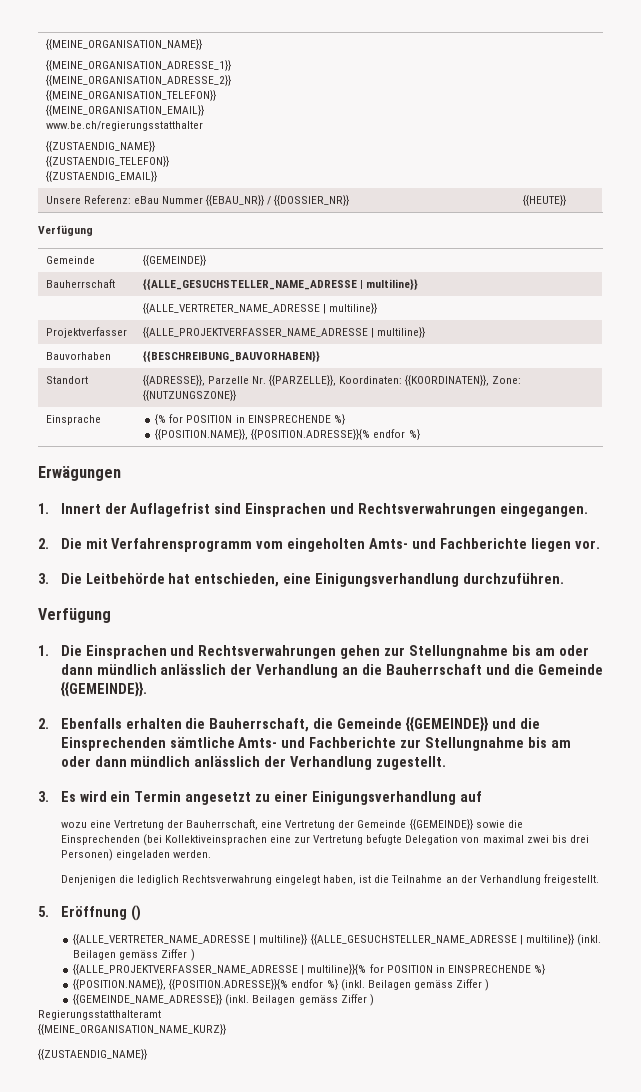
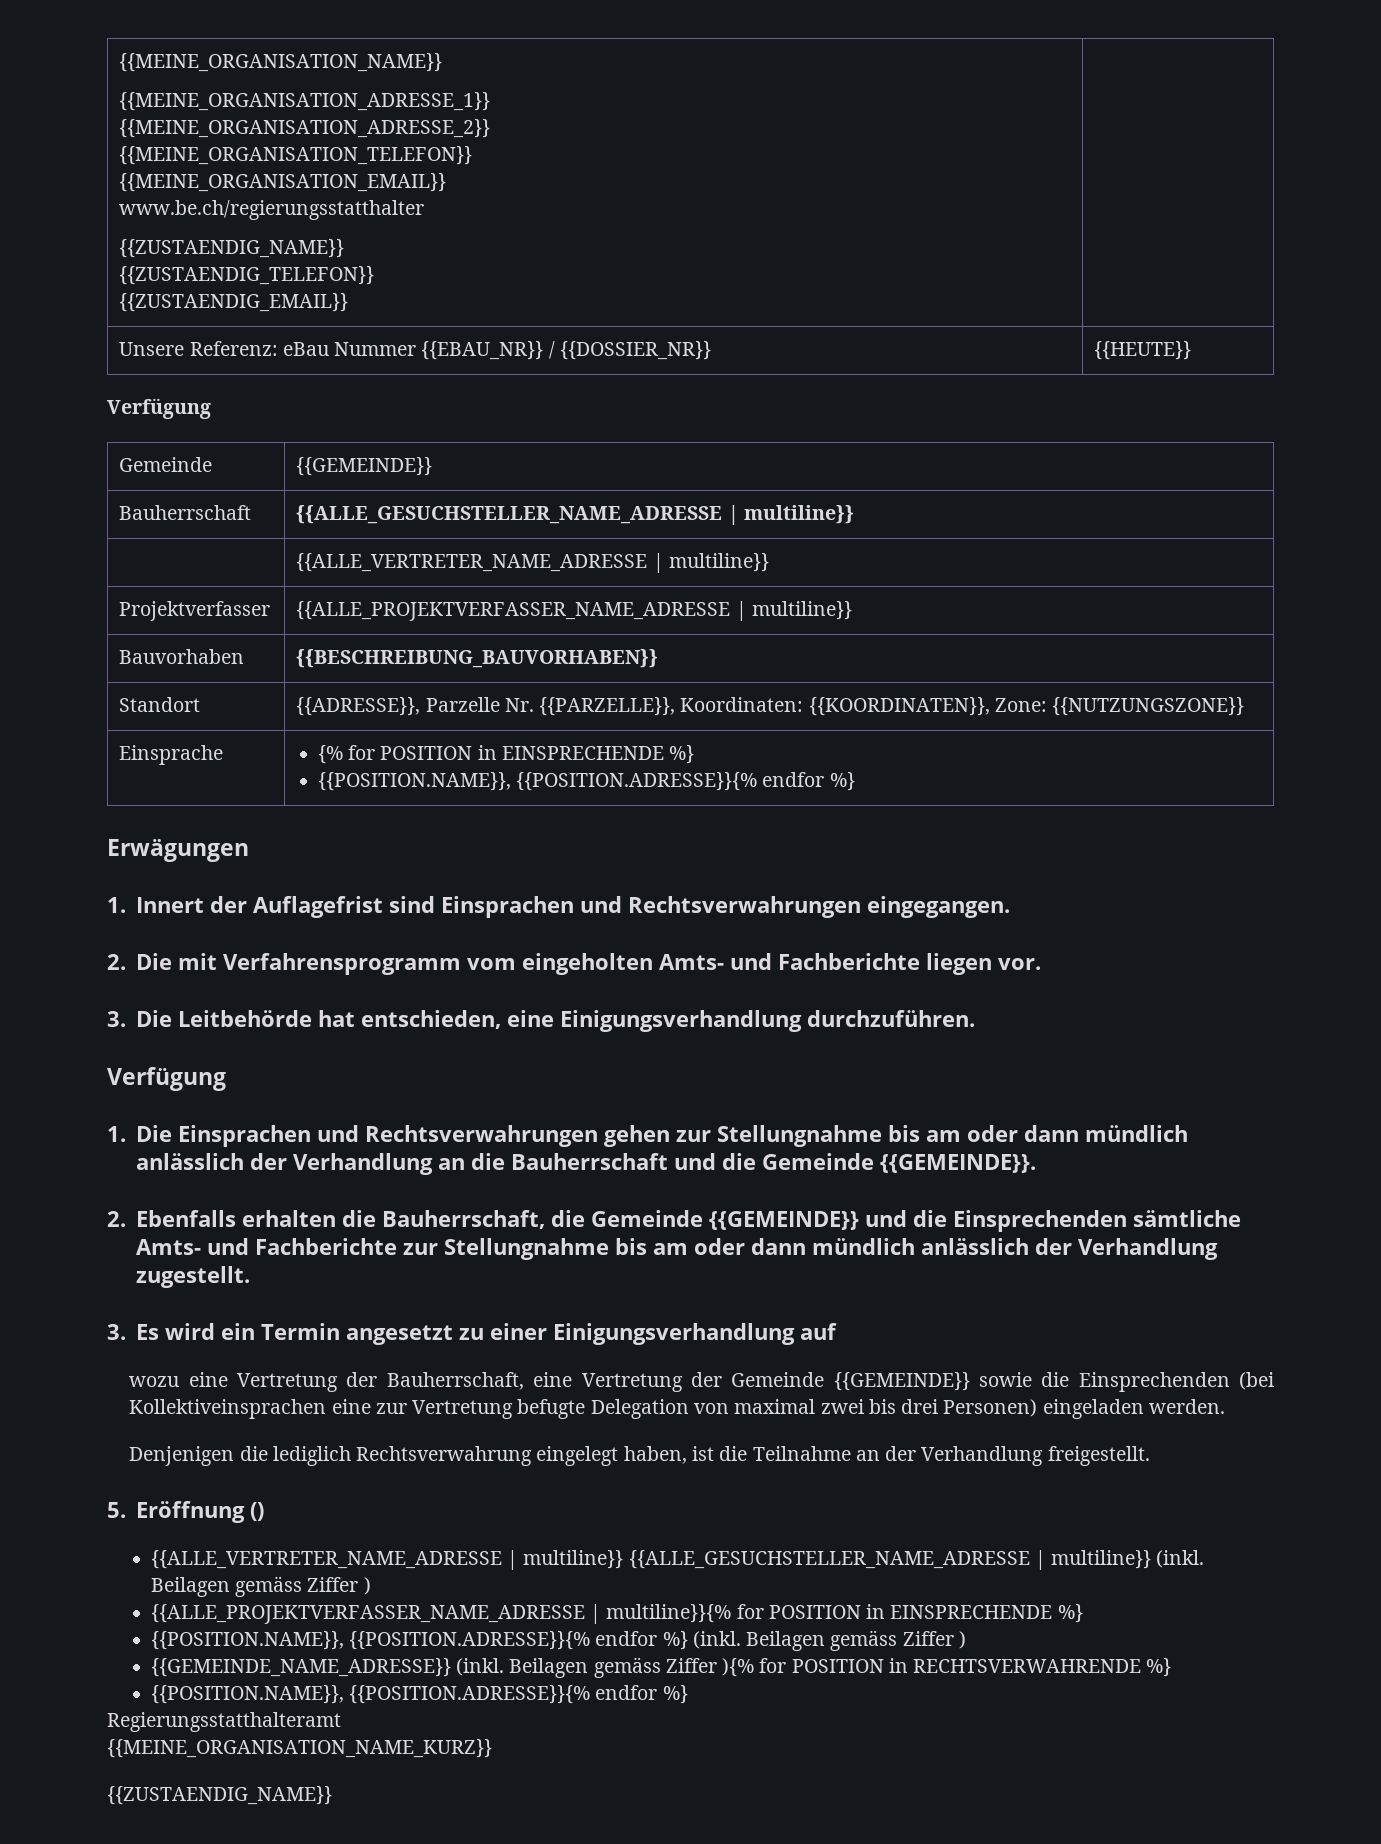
- {{GEMEINDE_NAME_ADRESSE}} (inkl. Beilagen gemäss Ziffer )
+ {{GEMEINDE_NAME_ADRESSE}} (inkl. Beilagen gemäss Ziffer ){% for POSITION in RECHTSVERWAHRENDE %}
+ {{POSITION.NAME}}, {{POSITION.ADRESSE}}{% endfor %}

